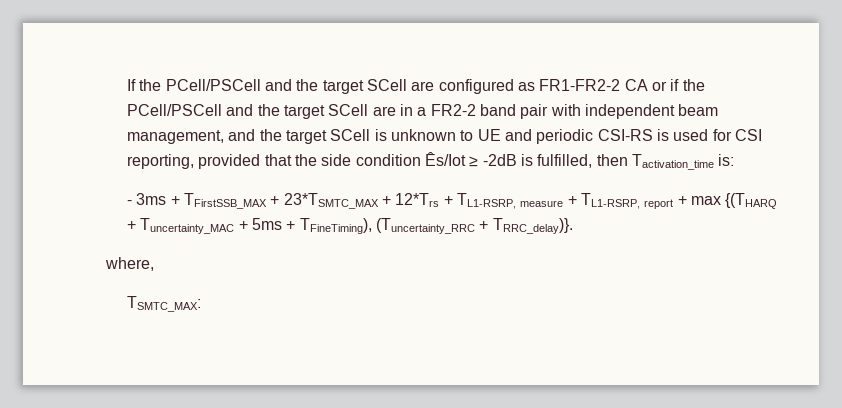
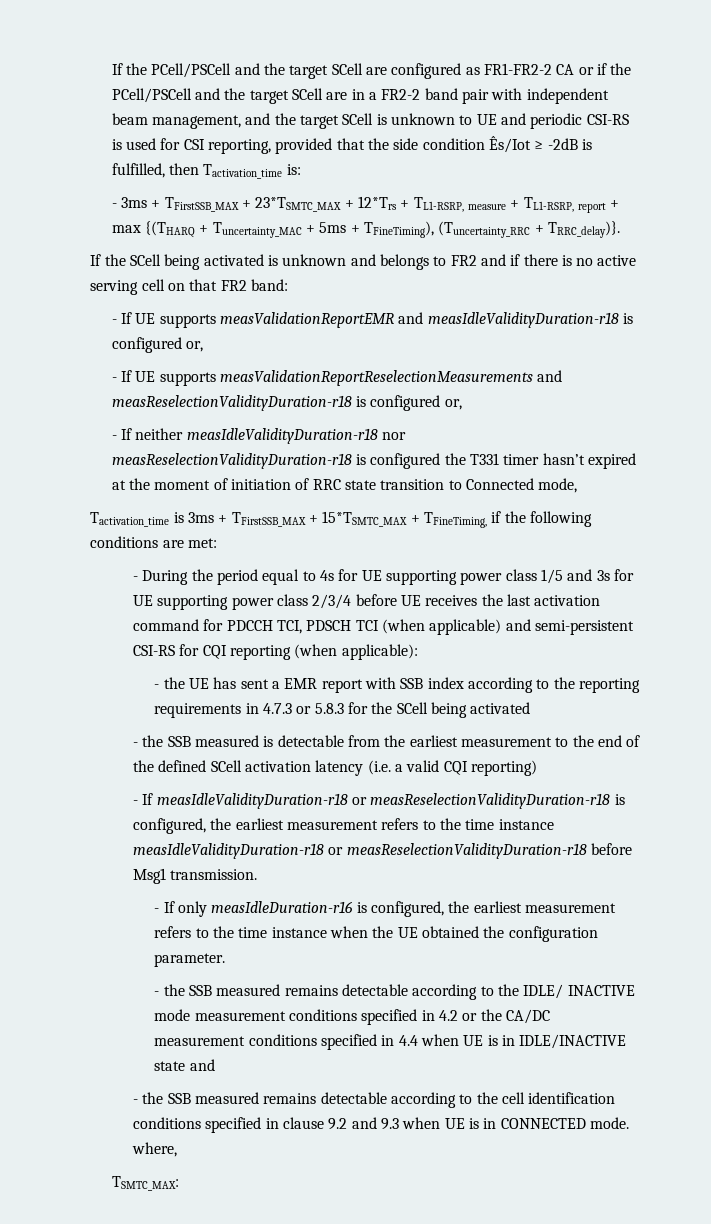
- where,
+ If the SCell being activated is unknown and belongs to FR2 and if there is no active serving cell on that FR2 band:
+ - If UE supports measValidationReportEMR and measIdleValidityDuration-r18 is configured or,
+ - If UE supports measValidationReportReselectionMeasurements and measReselectionValidityDuration-r18 is configured or,
+ - If neither measIdleValidityDuration-r18 nor measReselectionValidityDuration-r18 is configured the T331 timer hasn’t expired at the moment of initiation of RRC state transition to Connected mode,
+ Tactivation_time is 3ms + TFirstSSB_MAX + 15*TSMTC_MAX + TFineTiming, if the following conditions are met:
+ - During the period equal to 4s for UE supporting power class 1/5 and 3s for UE supporting power class 2/3/4 before UE receives the last activation command for PDCCH TCI, PDSCH TCI (when applicable) and semi-persistent CSI-RS for CQI reporting (when applicable):
+ - the UE has sent a EMR report with SSB index according to the reporting requirements in 4.7.3 or 5.8.3 for the SCell being activated
+ - the SSB measured is detectable from the earliest measurement to the end of the defined SCell activation latency (i.e. a valid CQI reporting)
+ - If measIdleValidityDuration-r18 or measReselectionValidityDuration-r18 is configured, the earliest measurement refers to the time instance measIdleValidityDuration-r18 or measReselectionValidityDuration-r18 before Msg1 transmission.
+ - If only measIdleDuration-r16 is configured, the earliest measurement refers to the time instance when the UE obtained the configuration parameter.
+ - the SSB measured remains detectable according to the IDLE/ INACTIVE mode measurement conditions specified in 4.2 or the CA/DC measurement conditions specified in 4.4 when UE is in IDLE/INACTIVE state and
+ - the SSB measured remains detectable according to the cell identification conditions specified in clause 9.2 and 9.3 when UE is in CONNECTED mode. where,

